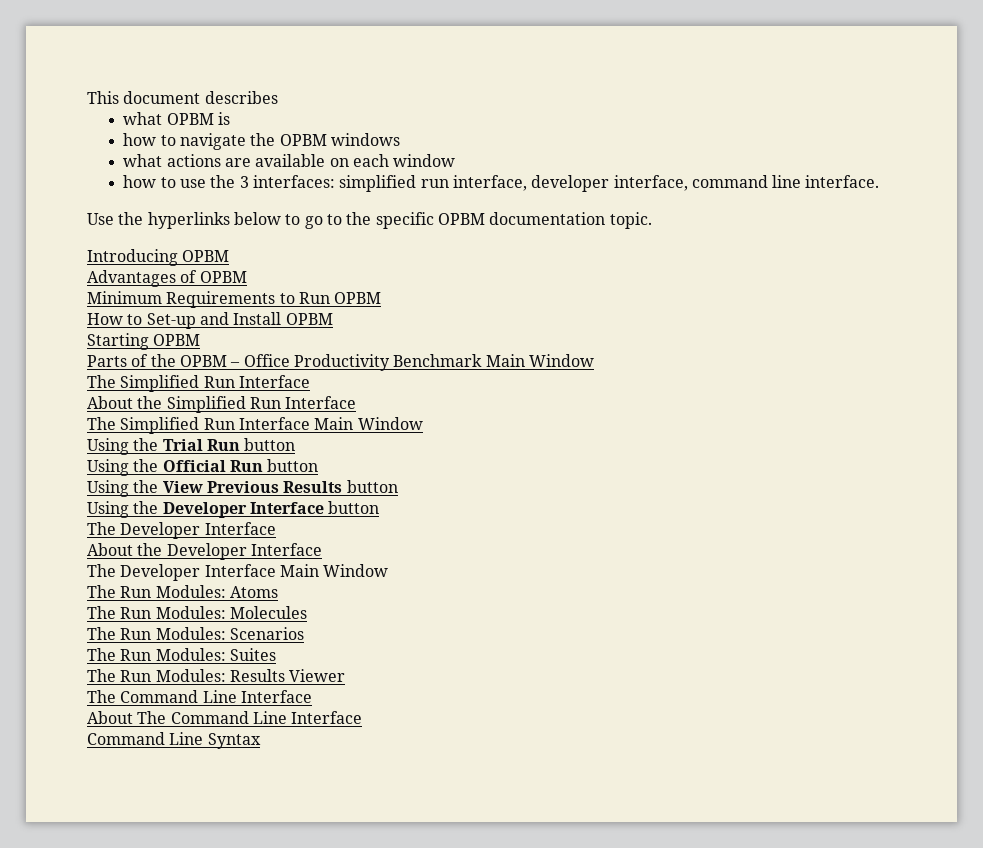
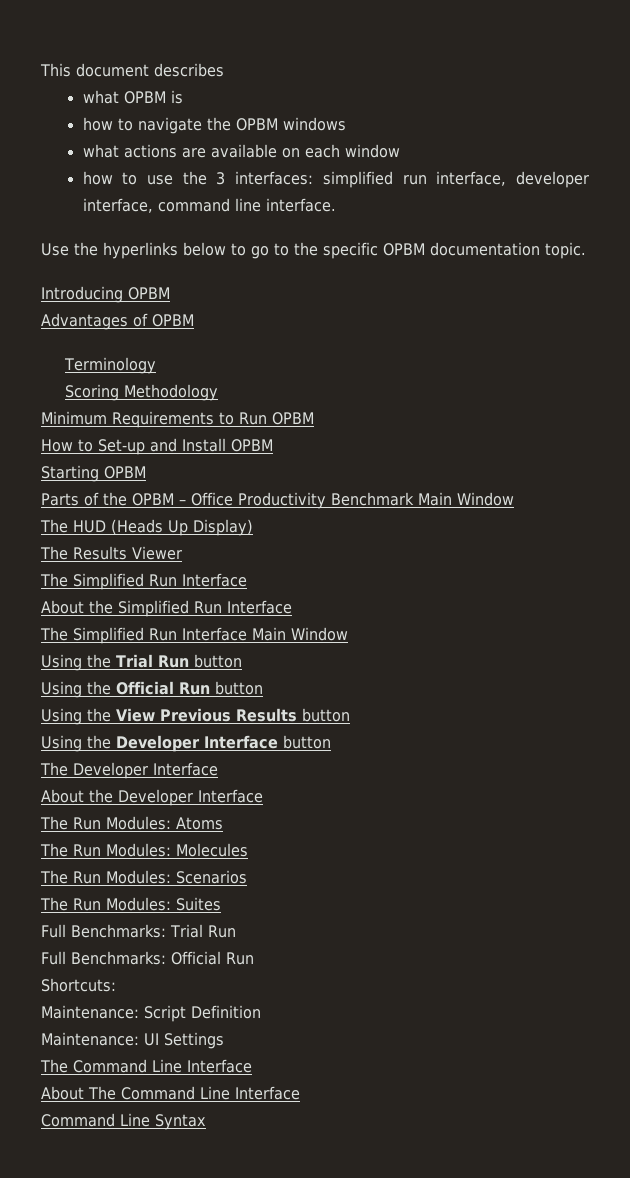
+ Terminology
+ Scoring Methodology
+ The HUD (Heads Up Display)
+ The Results Viewer
- The Developer Interface Main Window
- The Run Modules: Results Viewer
+ Full Benchmarks: Trial Run
+ Full Benchmarks: Official Run
+ Shortcuts:
+ Maintenance: Script Definition
+ Maintenance: UI Settings

